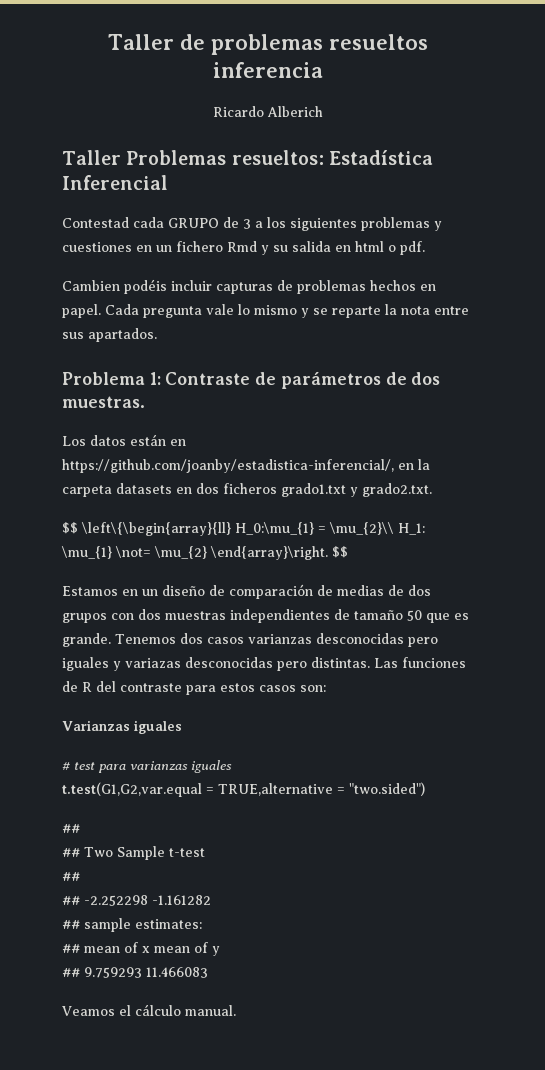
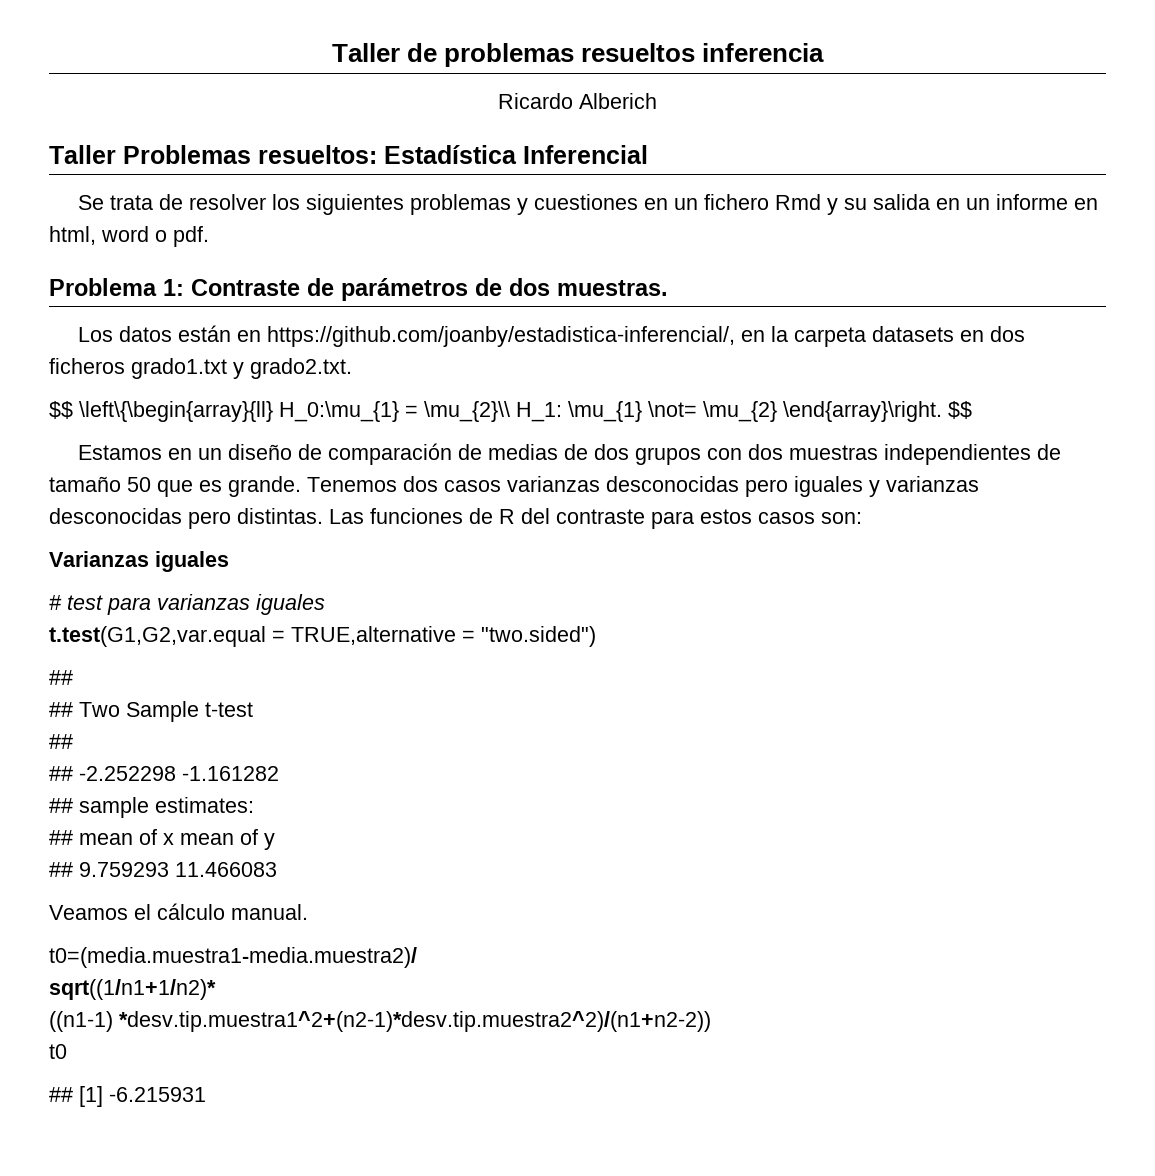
- Contestad cada GRUPO de 3 a los siguientes problemas y cuestiones en un fichero Rmd y su salida en html o pdf.
- Cambien podéis incluir capturas de problemas hechos en papel. Cada pregunta vale lo mismo y se reparte la nota entre sus apartados.
+ Se trata de resolver los siguientes problemas y cuestiones en un fichero Rmd y su salida en un informe en html, word o pdf.
- Tenemos dos casos varianzas desconocidas pero iguales y variazas desconocidas pero distintas.
+ Tenemos dos casos varianzas desconocidas pero iguales y varianzas desconocidas pero distintas.
+ t0=(media.muestra1-media.muestra2)/
+ sqrt((1/n1+1/n2)*
+ ((n1-1) *desv.tip.muestra1^2+(n2-1)*desv.tip.muestra2^2)/(n1+n2-2))
+ t0
+ ## [1] -6.215931

